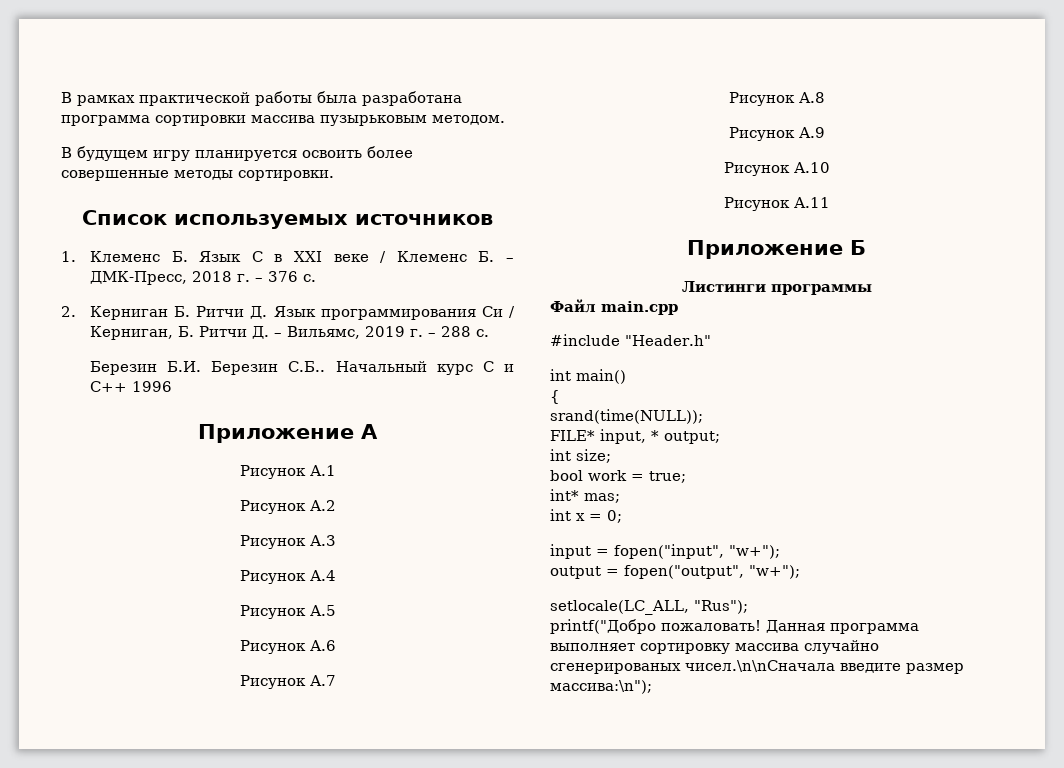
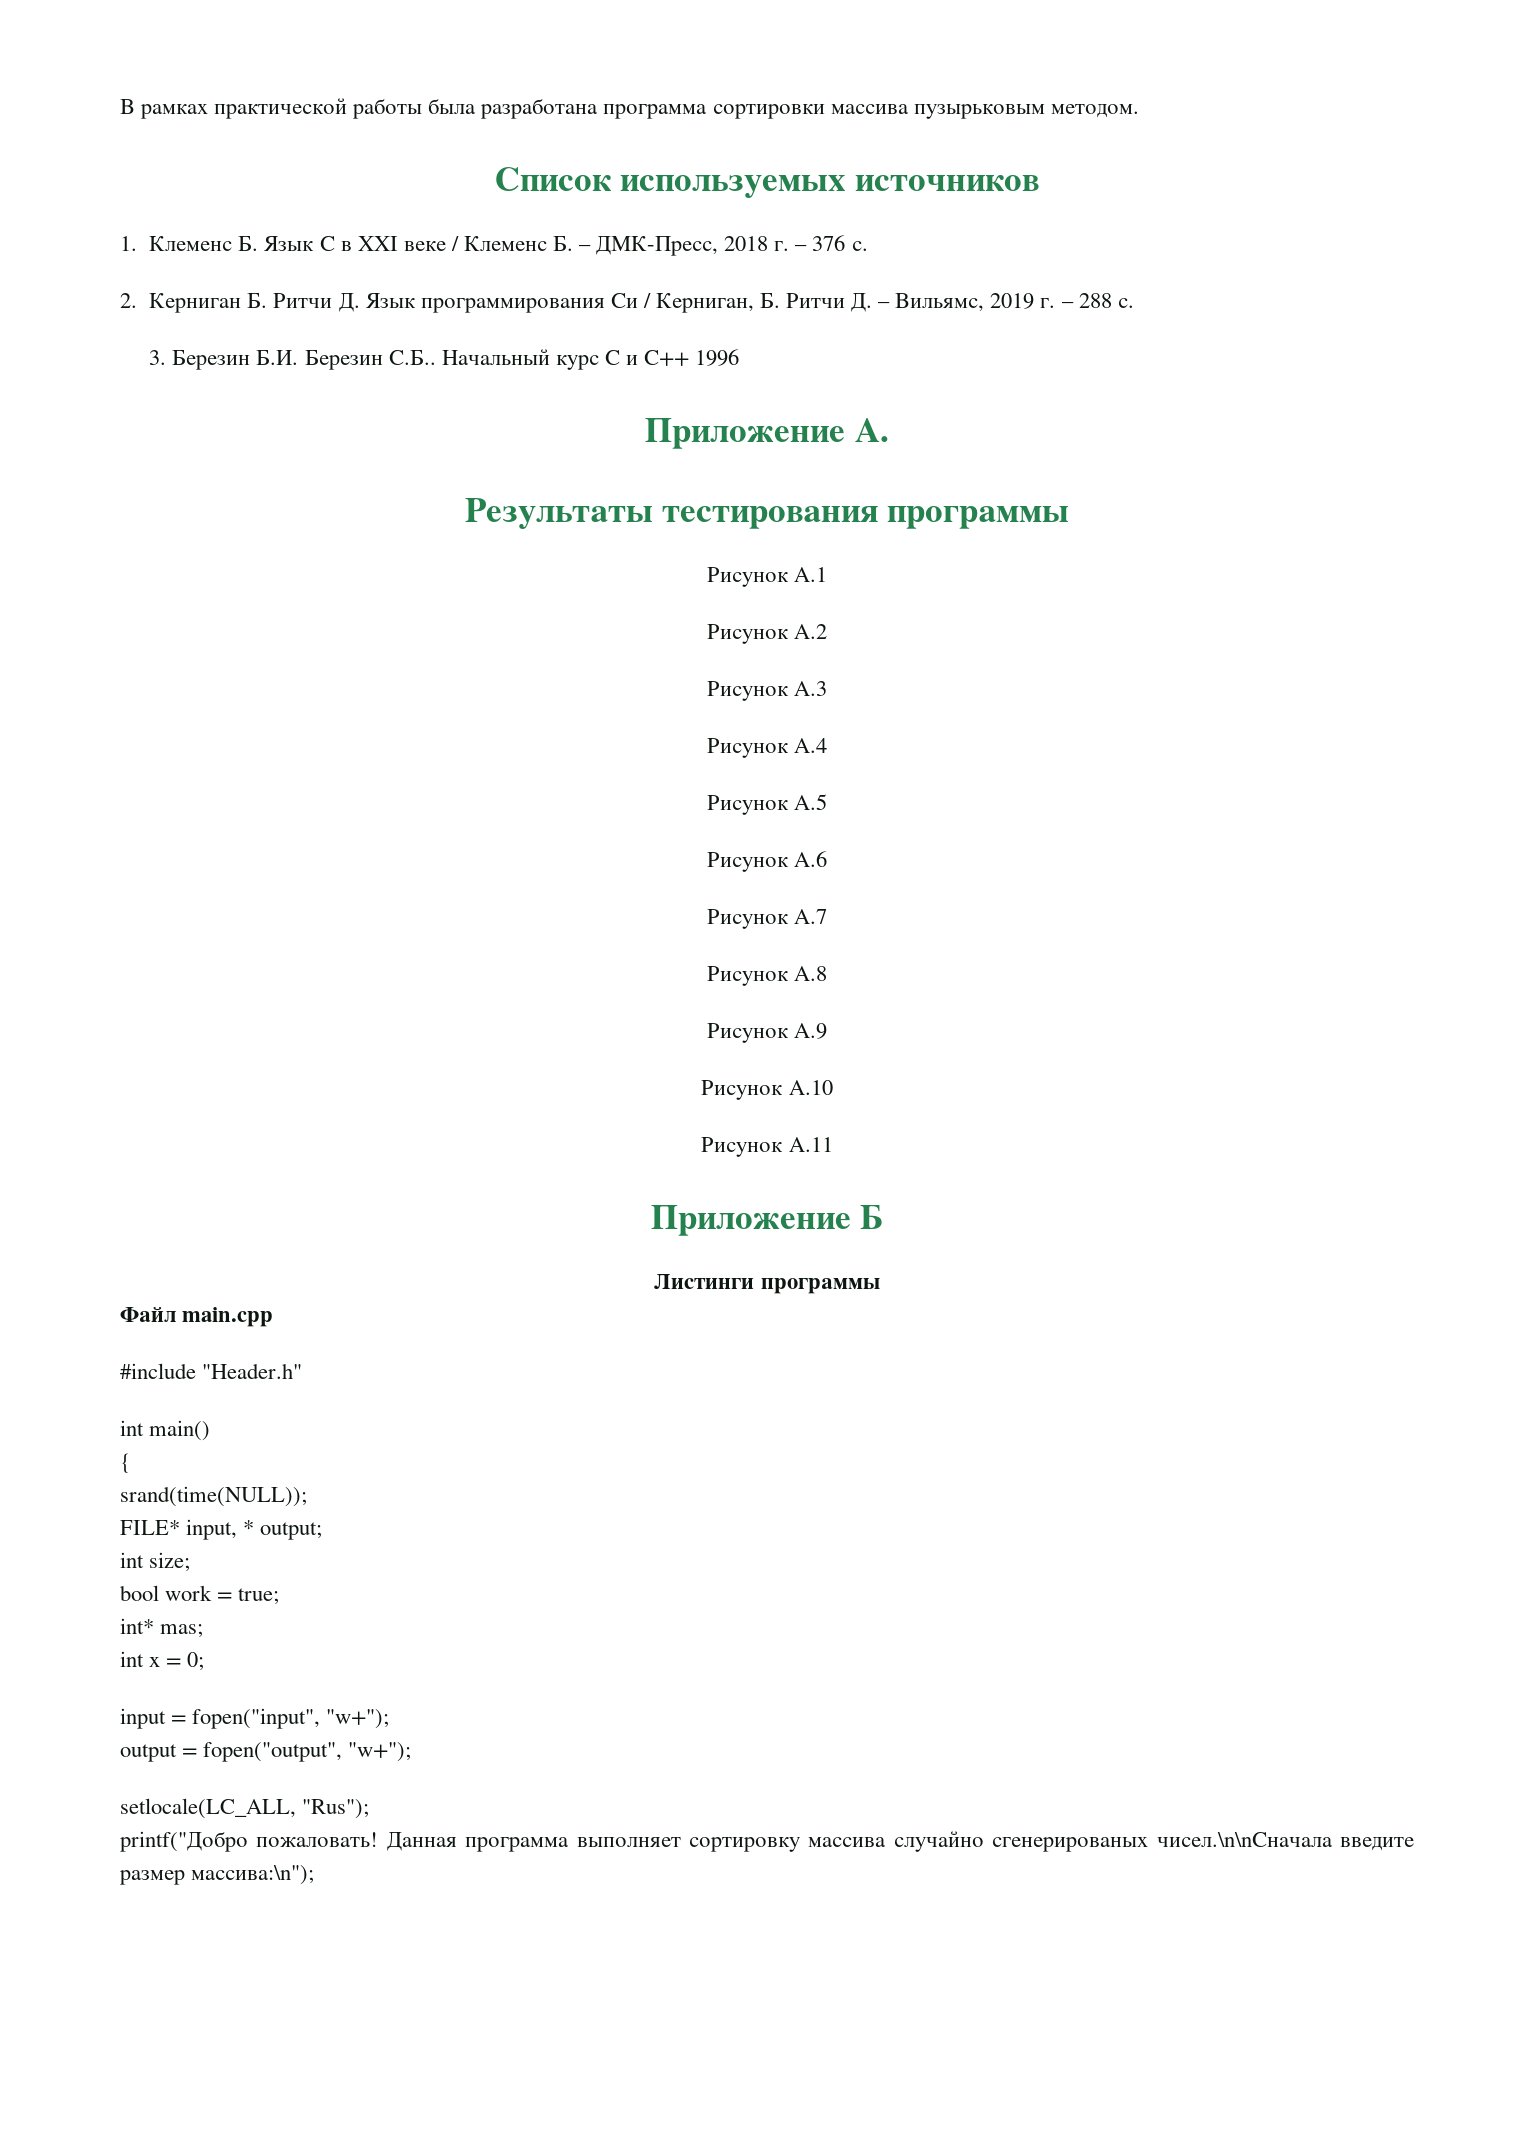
- В будущем игру планируется освоить более совершенные методы сортировки.
- Березин Б.И. Березин С.Б..
+ 3. Березин Б.И. Березин С.Б..
- Приложение А
+ Приложение А.
+ Результаты тестирования программы

